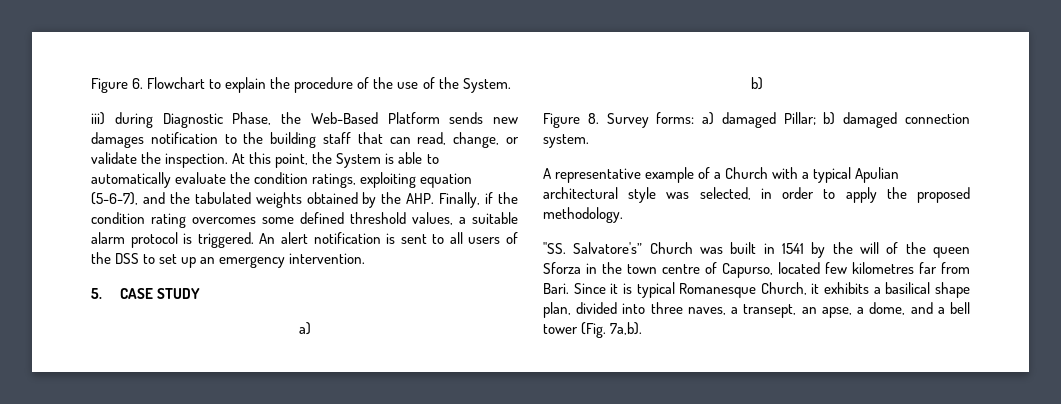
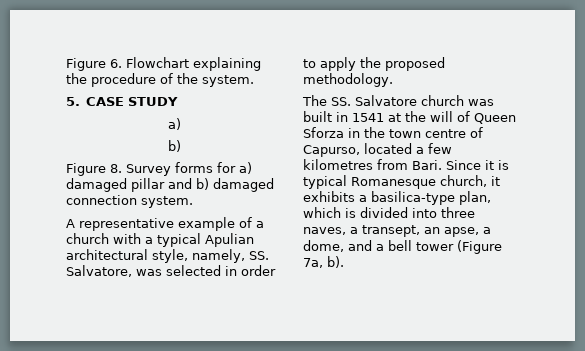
- Figure 6. Flowchart to explain the procedure of the use of the System.
- iii) during Diagnostic Phase, the Web-Based Platform sends new damages notification to the building staff that can read, change, or validate the inspection. At this point, the System is able to automatically evaluate the condition ratings, exploiting equation (5-6-7), and the tabulated weights obtained by the AHP. Finally, if the condition rating overcomes some defined threshold values, a suitable alarm protocol is triggered. An alert notification is sent to all users of the DSS to set up an emergency intervention.
+ Figure 6. Flowchart explaining the procedure of the system.
- Figure 8. Survey forms: a) damaged Pillar; b) damaged connection system.
+ Figure 8. Survey forms for a) damaged pillar and b) damaged connection system.
- A representative example of a Church with a typical Apulian architectural style was selected, in order to apply the proposed methodology.
+ A representative example of a church with a typical Apulian architectural style, namely, SS. Salvatore, was selected in order to apply the proposed methodology.
- "SS. Salvatore's” Church was built in 1541 by the will of the queen Sforza in the town centre of Capurso, located few kilometres far from Bari.
+ The SS. Salvatore church was built in 1541 at the will of Queen Sforza in the town centre of Capurso, located a few kilometres from Bari.
- Since it is typical Romanesque Church, it exhibits a basilical shape plan, divided into three naves, a transept, an apse, a dome, and a bell tower (Fig. 7a,b).
+ Since it is typical Romanesque church, it exhibits a basilica-type plan, which is divided into three naves, a transept, an apse, a dome, and a bell tower (Figure 7a, b).

